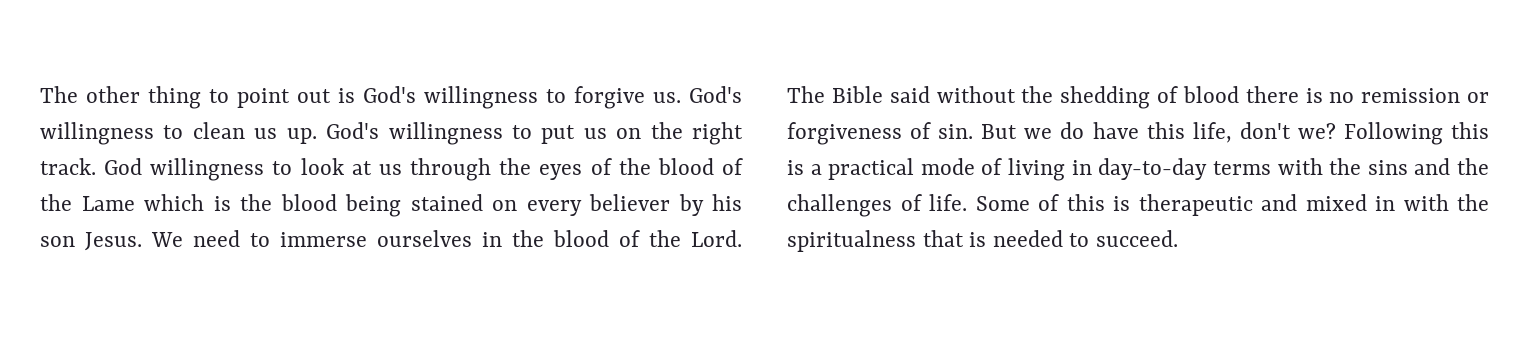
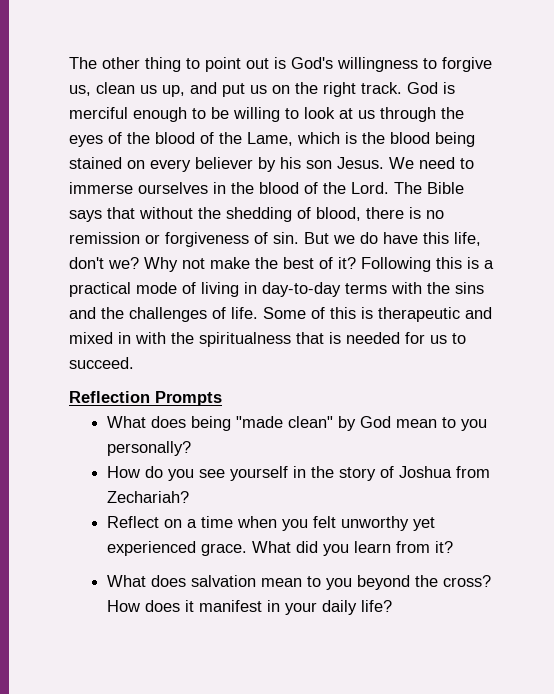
- The other thing to point out is God's willingness to forgive us. God's willingness to clean us up. God's willingness to put us on the right track.
+ The other thing to point out is God's willingness to forgive us, clean us up, and put us on the right track.
- God willingness to look at us through the eyes of the blood of the Lame which is the blood being stained on every believer by his son Jesus.
+ God is merciful enough to be willing to look at us through the eyes of the blood of the Lame, which is the blood being stained on every believer by his son Jesus.
- The Bible said without the shedding of blood there is no remission or forgiveness of sin.
+ The Bible says that without the shedding of blood, there is no remission or forgiveness of sin.
+ Why not make the best of it?
- Some of this is therapeutic and mixed in with the spiritualness that is needed to succeed.
+ Some of this is therapeutic and mixed in with the spiritualness that is needed for us to succeed.
+ Reflection Prompts
+ What does being "made clean" by God mean to you personally?
+ How do you see yourself in the story of Joshua from Zechariah?
+ Reflect on a time when you felt unworthy yet experienced grace. What did you learn from it?
+ What does salvation mean to you beyond the cross? How does it manifest in your daily life?

